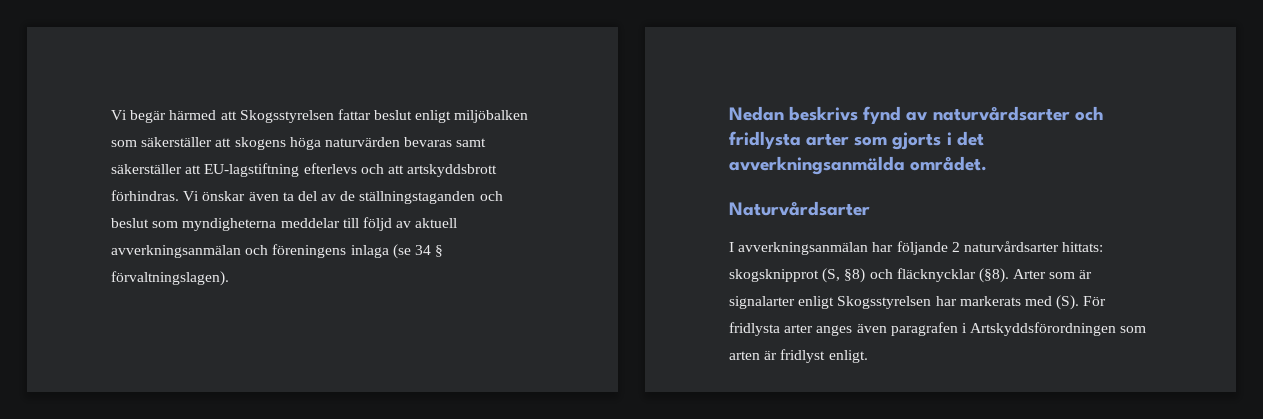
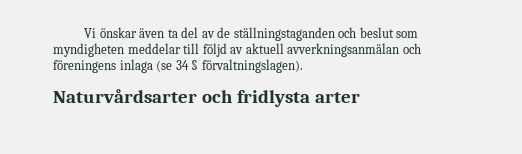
- Vi begär härmed att Skogsstyrelsen fattar beslut enligt miljöbalken som säkerställer att skogens höga naturvärden bevaras samt säkerställer att EU-lagstiftning efterlevs och att artskyddsbrott förhindras. Vi önskar även ta del av de ställningstaganden och beslut som myndigheterna meddelar till följd av aktuell avverkningsanmälan och föreningens inlaga (se 34 § förvaltningslagen).
+ Vi önskar även ta del av de ställningstaganden och beslut som myndigheten meddelar till följd av aktuell avverkningsanmälan och föreningens inlaga (se 34 § förvaltningslagen).
- Nedan beskrivs fynd av naturvårdsarter och fridlysta arter som gjorts i det avverkningsanmälda området.
- Naturvårdsarter
- I avverkningsanmälan har följande 2 naturvårdsarter hittats: skogsknipprot (S, §8) och fläcknycklar (§8). Arter som är signalarter enligt Skogsstyrelsen har markerats med (S). För fridlysta arter anges även paragrafen i Artskyddsförordningen som arten är fridlyst enligt.
+ Naturvårdsarter och fridlysta arter

